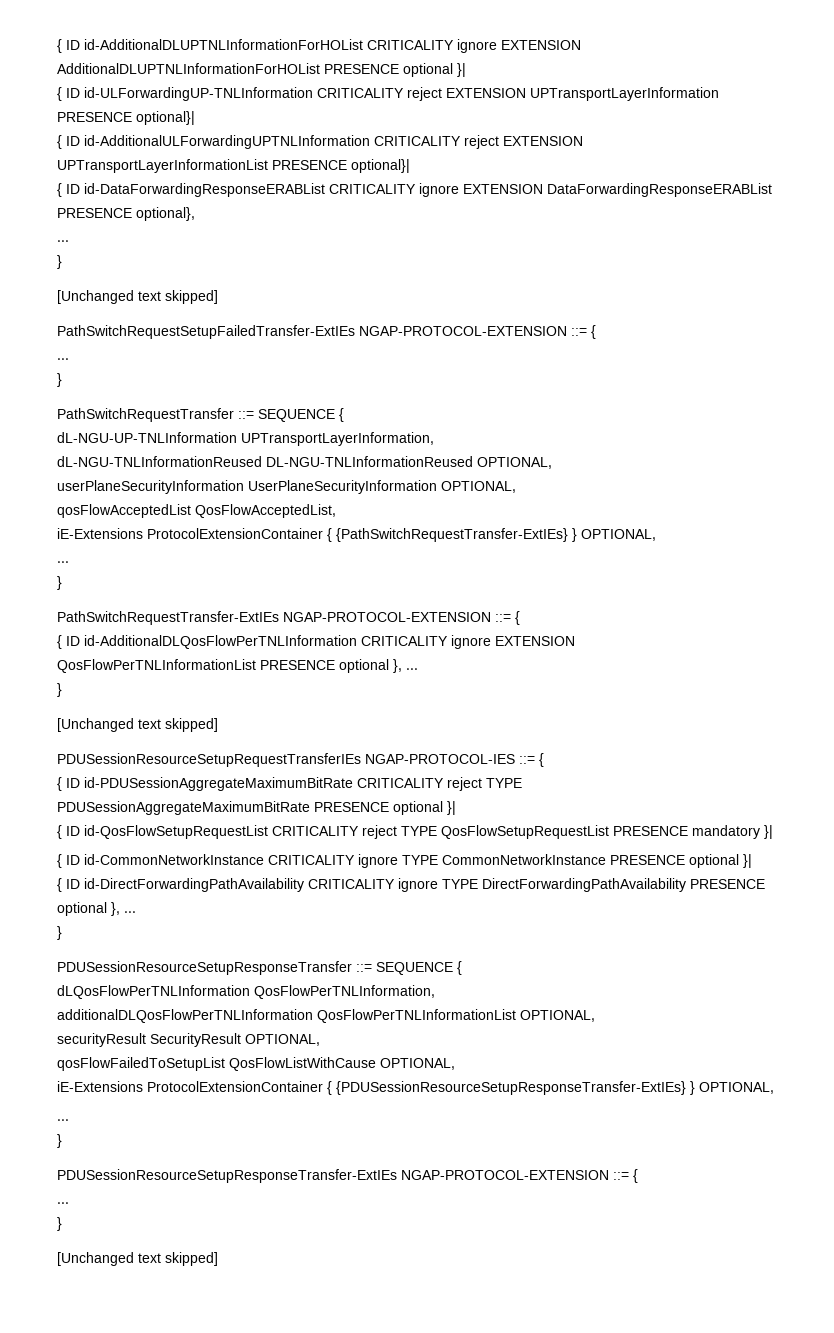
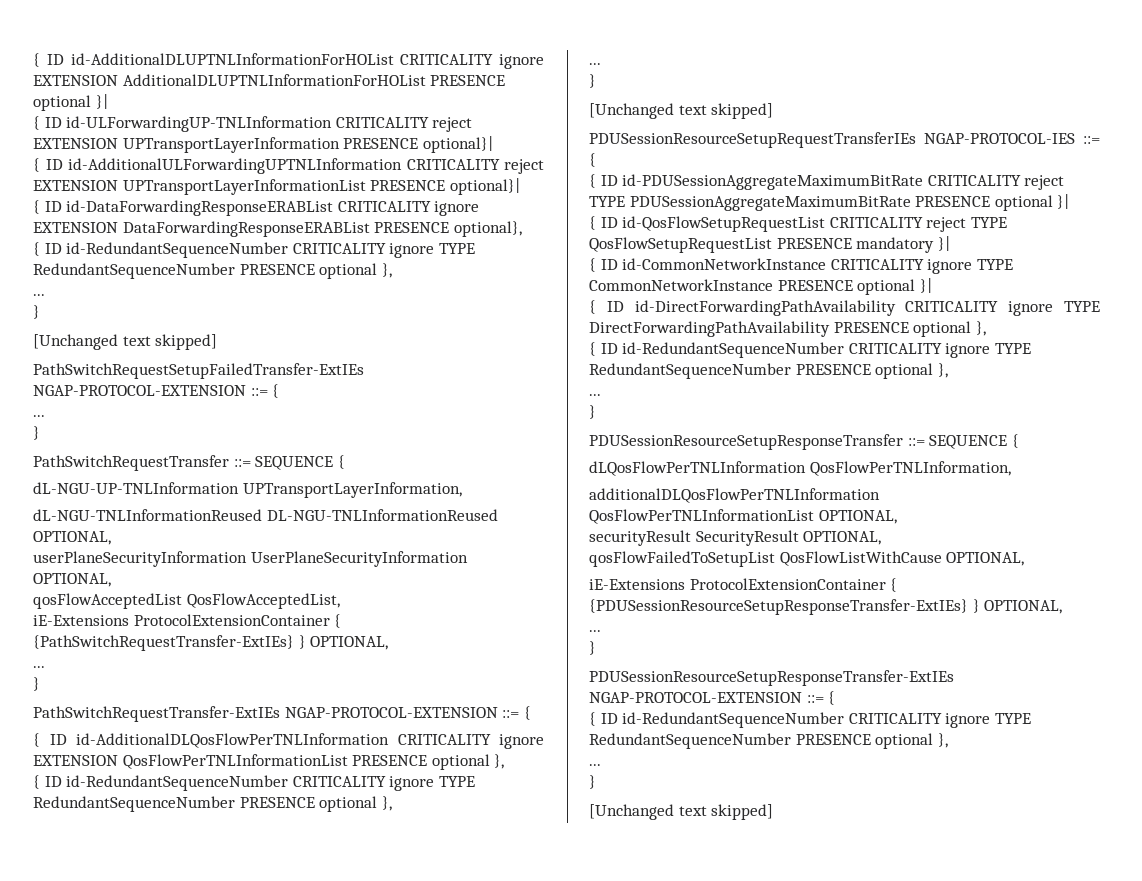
  { ID id-DataForwardingResponseERABList CRITICALITY ignore EXTENSION DataForwardingResponseERABList PRESENCE optional},
+ { ID id-RedundantSequenceNumber CRITICALITY ignore TYPE RedundantSequenceNumber PRESENCE optional },
- { ID id-AdditionalDLQosFlowPerTNLInformation CRITICALITY ignore EXTENSION QosFlowPerTNLInformationList PRESENCE optional }, ...
+ { ID id-AdditionalDLQosFlowPerTNLInformation CRITICALITY ignore EXTENSION QosFlowPerTNLInformationList PRESENCE optional },
+ { ID id-RedundantSequenceNumber CRITICALITY ignore TYPE RedundantSequenceNumber PRESENCE optional },
+ ...
- { ID id-DirectForwardingPathAvailability CRITICALITY ignore TYPE DirectForwardingPathAvailability PRESENCE optional }, ...
+ { ID id-DirectForwardingPathAvailability CRITICALITY ignore TYPE DirectForwardingPathAvailability PRESENCE optional },
+ { ID id-RedundantSequenceNumber CRITICALITY ignore TYPE RedundantSequenceNumber PRESENCE optional },
+ ...
  PDUSessionResourceSetupResponseTransfer-ExtIEs NGAP-PROTOCOL-EXTENSION ::= {
+ { ID id-RedundantSequenceNumber CRITICALITY ignore TYPE RedundantSequenceNumber PRESENCE optional },

